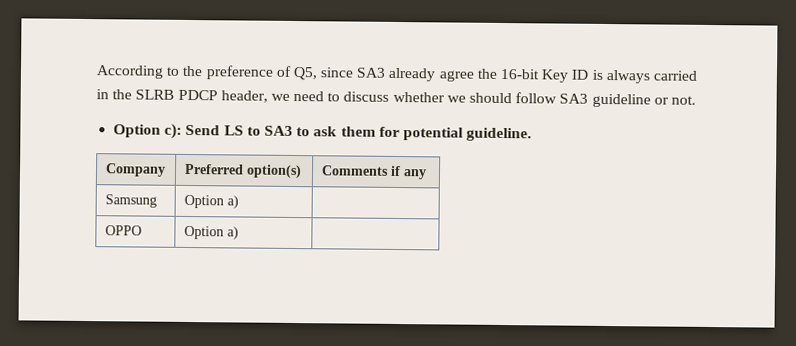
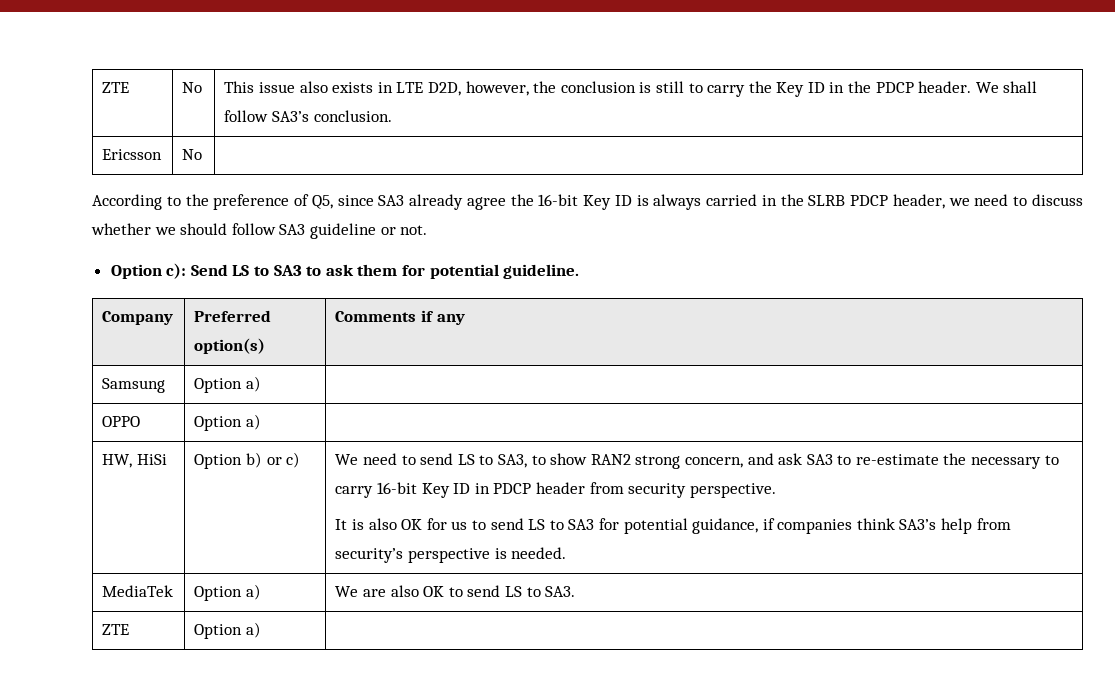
+ ZTE | No | This issue also exists in LTE D2D, however, the conclusion is still to carry the Key ID in the PDCP header. We shall follow SA3’s conclusion.
+ Ericsson | No |
+ HW, HiSi | Option b) or c) | We need to send LS to SA3, to show RAN2 strong concern, and ask SA3 to re-estimate the necessary to carry 16-bit Key ID in PDCP header from security perspective.
+ It is also OK for us to send LS to SA3 for potential guidance, if companies think SA3’s help from security’s perspective is needed.
+ MediaTek | Option a) | We are also OK to send LS to SA3.
+ ZTE | Option a) |

